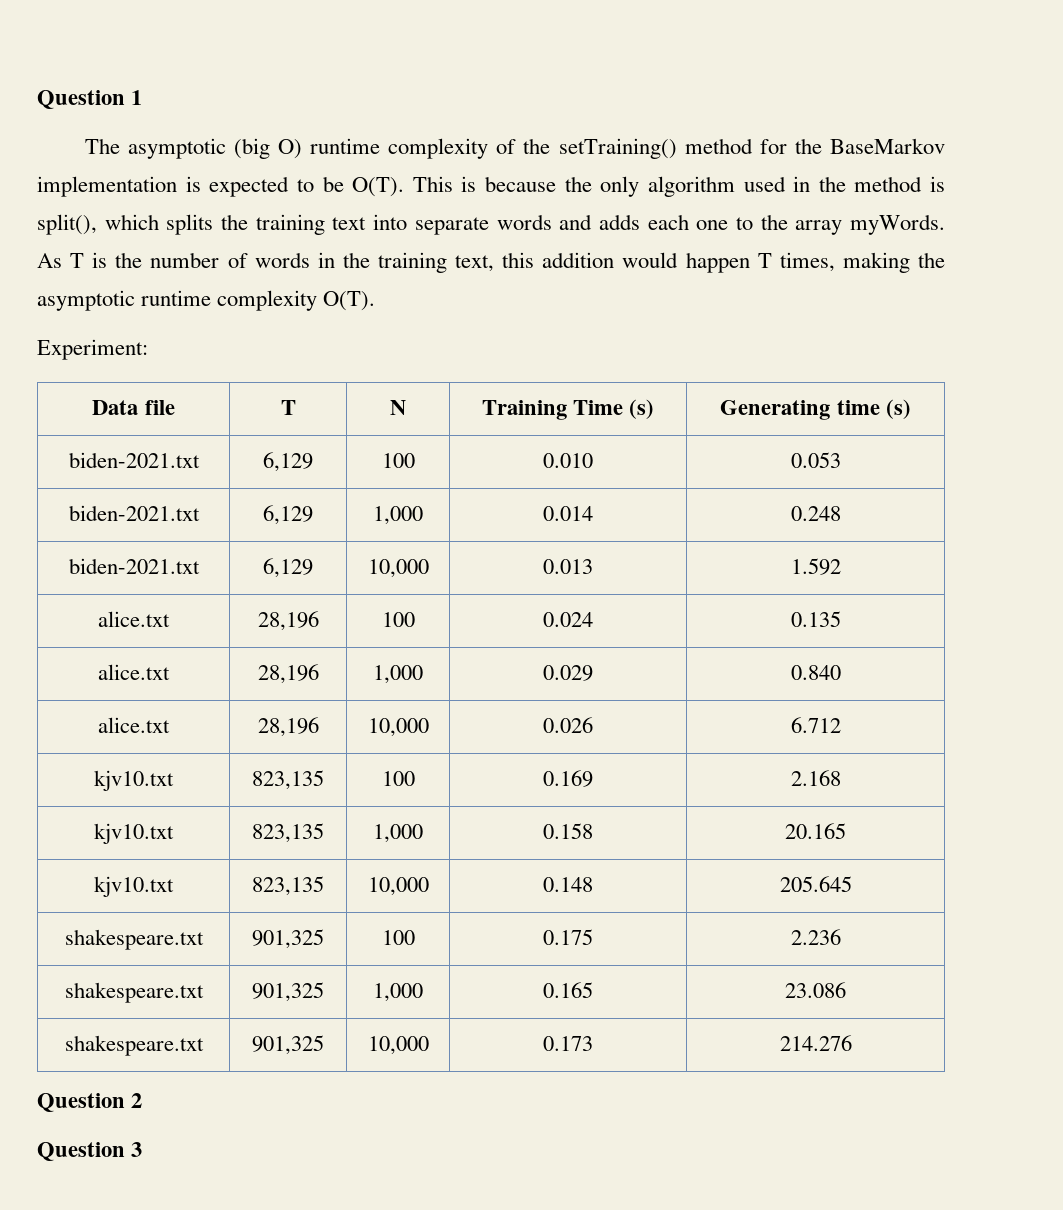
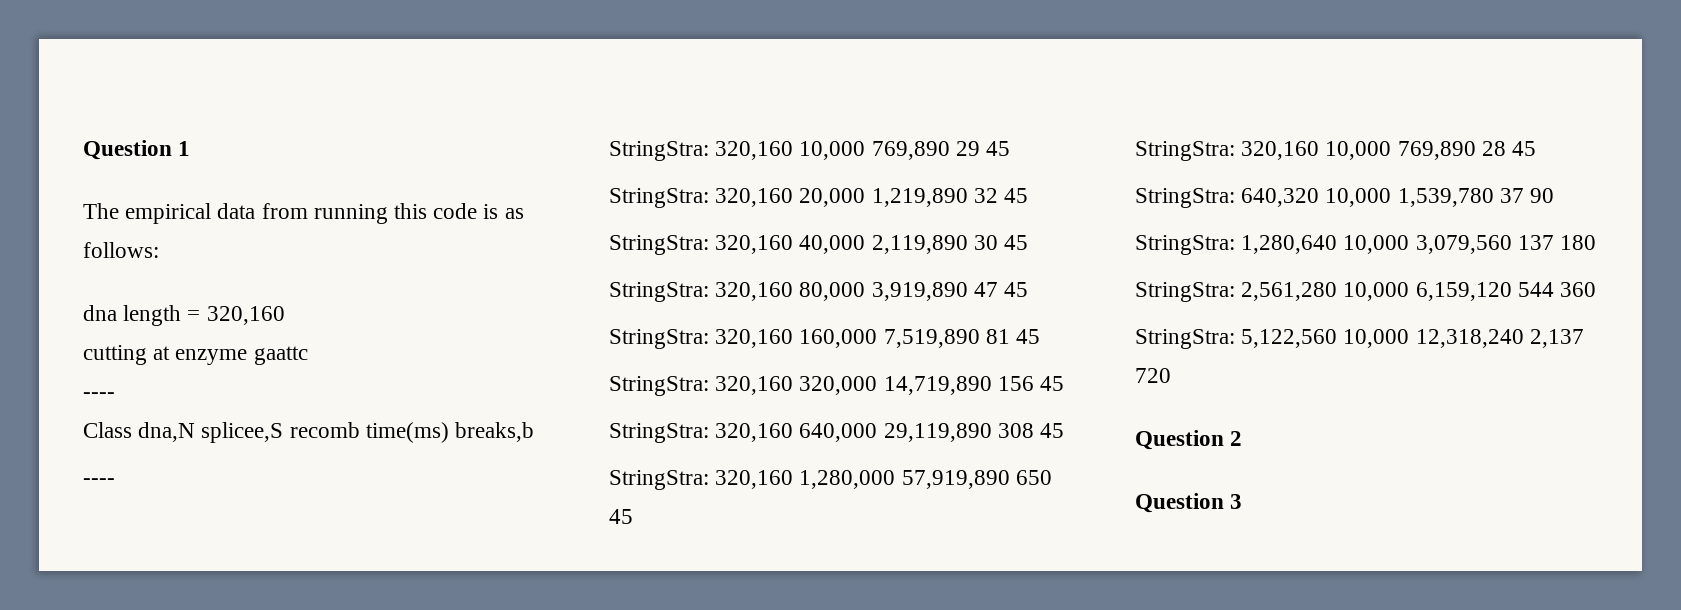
- The asymptotic (big O) runtime complexity of the setTraining() method for the BaseMarkov implementation is expected to be O(T). This is because the only algorithm used in the method is split(), which splits the training text into separate words and adds each one to the array myWords. As T is the number of words in the training text, this addition would happen T times, making the asymptotic runtime complexity O(T).
- Experiment:
- Data file | T | N | Training Time (s) | Generating time (s)
- biden-2021.txt | 6,129 | 100 | 0.010 | 0.053
- biden-2021.txt | 6,129 | 1,000 | 0.014 | 0.248
- biden-2021.txt | 6,129 | 10,000 | 0.013 | 1.592
- alice.txt | 28,196 | 100 | 0.024 | 0.135
- alice.txt | 28,196 | 1,000 | 0.029 | 0.840
- alice.txt | 28,196 | 10,000 | 0.026 | 6.712
- kjv10.txt | 823,135 | 100 | 0.169 | 2.168
- kjv10.txt | 823,135 | 1,000 | 0.158 | 20.165
- kjv10.txt | 823,135 | 10,000 | 0.148 | 205.645
- shakespeare.txt | 901,325 | 100 | 0.175 | 2.236
- shakespeare.txt | 901,325 | 1,000 | 0.165 | 23.086
- shakespeare.txt | 901,325 | 10,000 | 0.173 | 214.276
+ The empirical data from running this code is as follows:
+ dna length = 320,160
+ cutting at enzyme gaattc
+ ----
+ Class dna,N splicee,S recomb time(ms) breaks,b
+ ----
+ StringStra: 320,160 10,000 769,890 29 45
+ StringStra: 320,160 20,000 1,219,890 32 45
+ StringStra: 320,160 40,000 2,119,890 30 45
+ StringStra: 320,160 80,000 3,919,890 47 45
+ StringStra: 320,160 160,000 7,519,890 81 45
+ StringStra: 320,160 320,000 14,719,890 156 45
+ StringStra: 320,160 640,000 29,119,890 308 45
+ StringStra: 320,160 1,280,000 57,919,890 650 45
+ StringStra: 320,160 10,000 769,890 28 45
+ StringStra: 640,320 10,000 1,539,780 37 90
+ StringStra: 1,280,640 10,000 3,079,560 137 180
+ StringStra: 2,561,280 10,000 6,159,120 544 360
+ StringStra: 5,122,560 10,000 12,318,240 2,137 720

